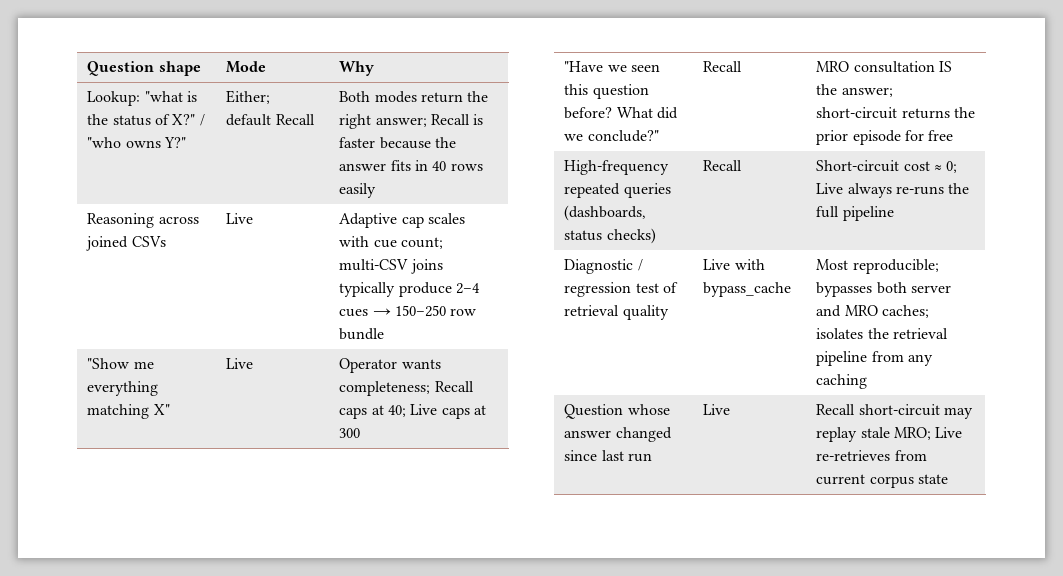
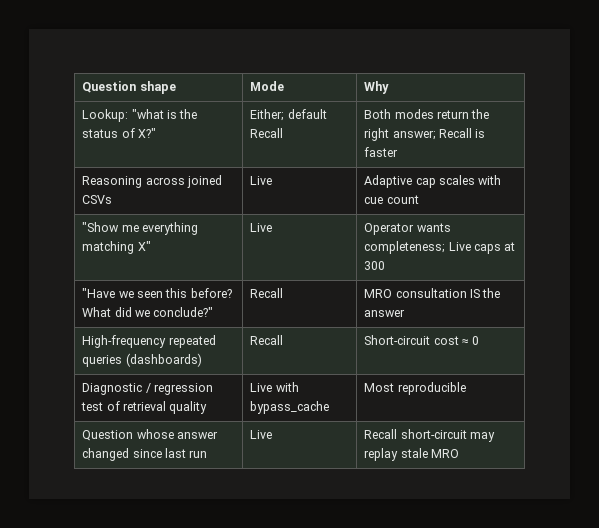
- Lookup: "what is the status of X?" / "who owns Y?" | Either; default Recall | Both modes return the right answer; Recall is faster because the answer fits in 40 rows easily
+ Lookup: "what is the status of X?" | Either; default Recall | Both modes return the right answer; Recall is faster
- Reasoning across joined CSVs | Live | Adaptive cap scales with cue count; multi-CSV joins typically produce 2–4 cues → 150–250 row bundle
+ Reasoning across joined CSVs | Live | Adaptive cap scales with cue count
- "Show me everything matching X" | Live | Operator wants completeness; Recall caps at 40; Live caps at 300
+ "Show me everything matching X" | Live | Operator wants completeness; Live caps at 300
- "Have we seen this question before? What did we conclude?" | Recall | MRO consultation IS the answer; short-circuit returns the prior episode for free
+ "Have we seen this before? What did we conclude?" | Recall | MRO consultation IS the answer
- High-frequency repeated queries (dashboards, status checks) | Recall | Short-circuit cost ≈ 0; Live always re-runs the full pipeline
+ High-frequency repeated queries (dashboards) | Recall | Short-circuit cost ≈ 0
- Diagnostic / regression test of retrieval quality | Live with bypass_cache | Most reproducible; bypasses both server and MRO caches; isolates the retrieval pipeline from any caching
+ Diagnostic / regression test of retrieval quality | Live with bypass_cache | Most reproducible
- Question whose answer changed since last run | Live | Recall short-circuit may replay stale MRO; Live re-retrieves from current corpus state
+ Question whose answer changed since last run | Live | Recall short-circuit may replay stale MRO

